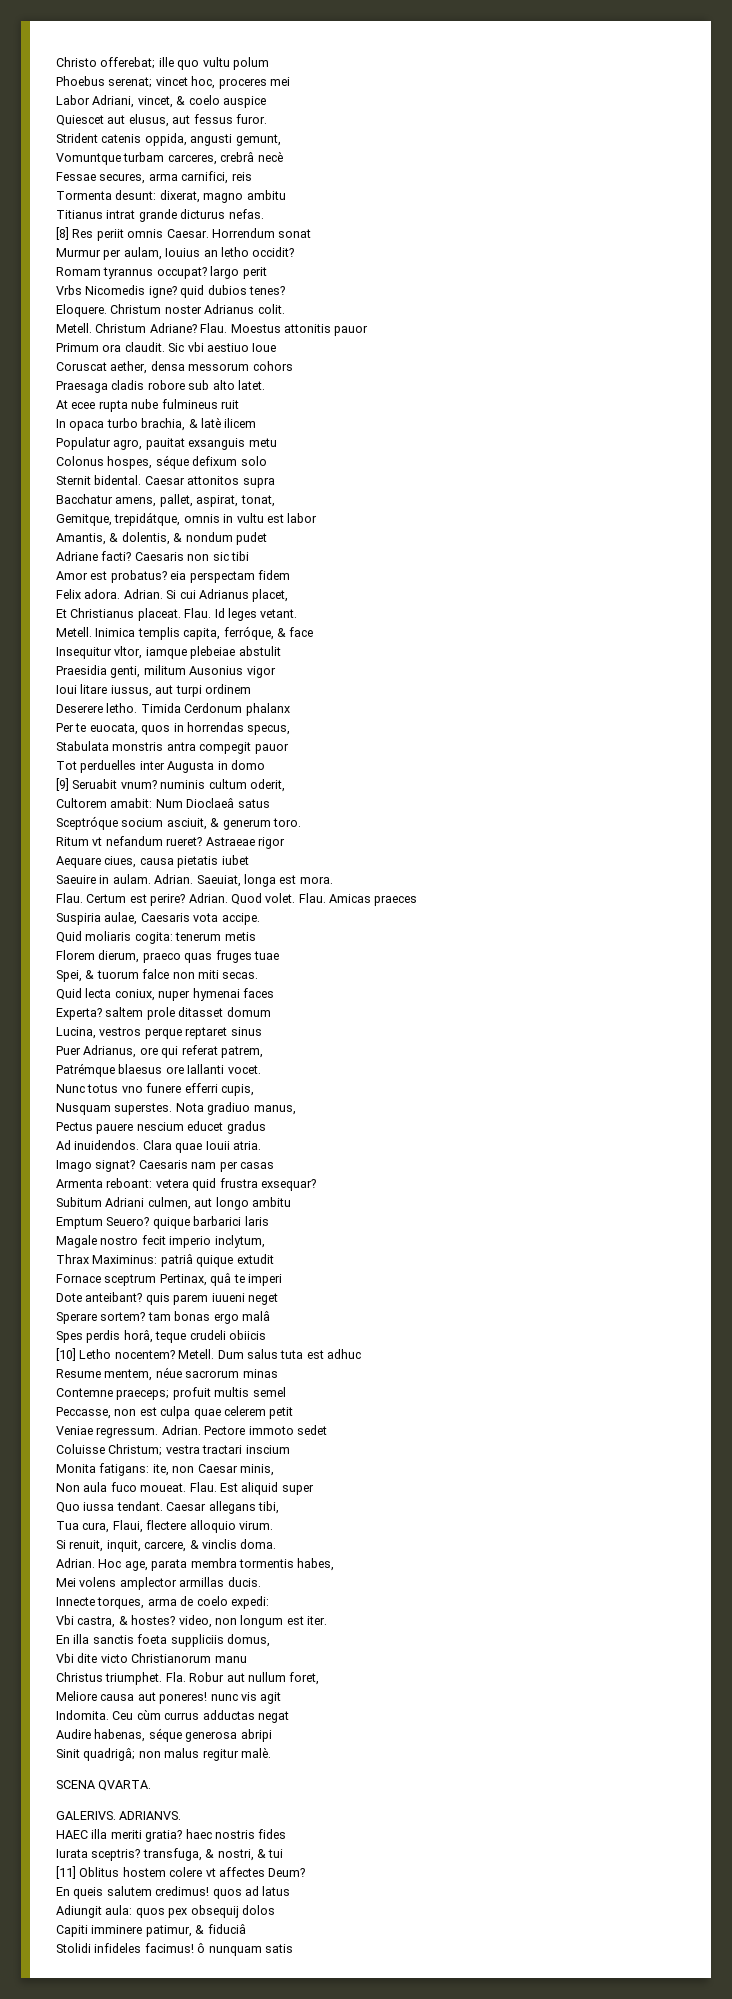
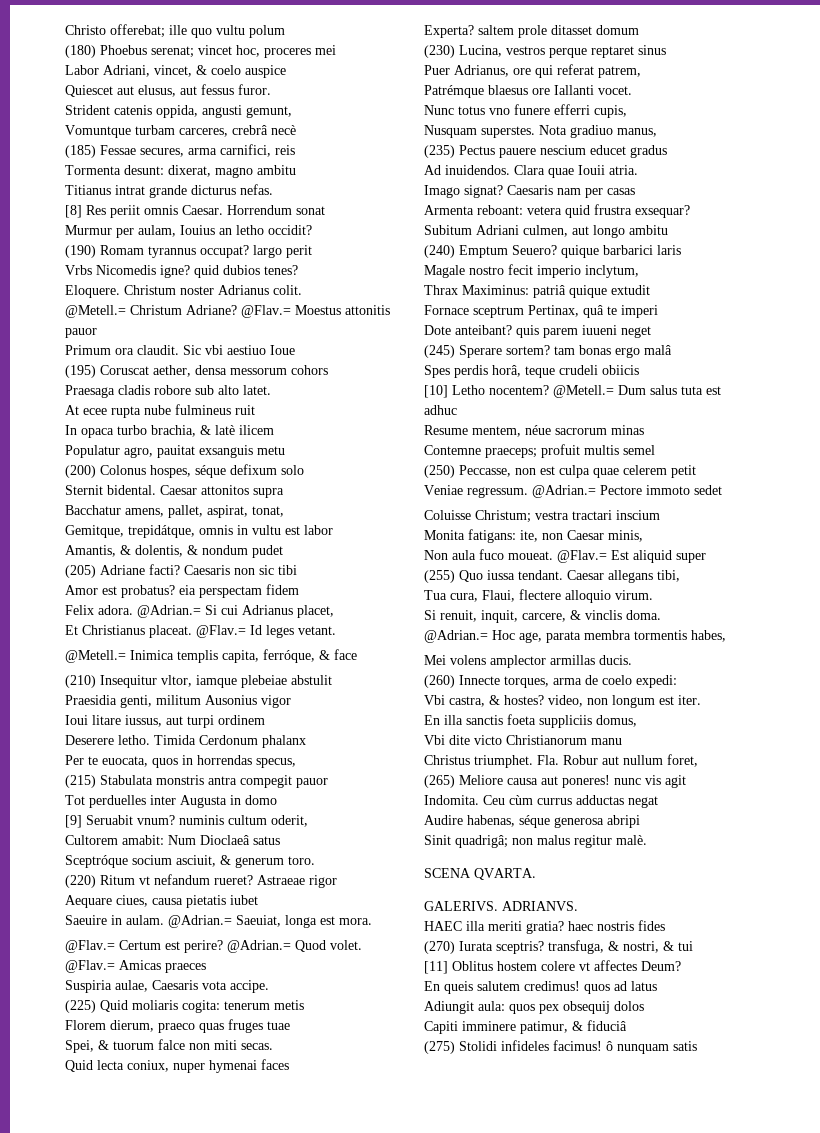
- Phoebus serenat; vincet hoc, proceres mei
+ (180) Phoebus serenat; vincet hoc, proceres mei
- Fessae secures, arma carnifici, reis
+ (185) Fessae secures, arma carnifici, reis
- Romam tyrannus occupat? largo perit
+ (190) Romam tyrannus occupat? largo perit
- Metell. Christum Adriane?
+ @Metell.= Christum Adriane?
- Flau. Moestus attonitis pauor
+ @Flav.= Moestus attonitis pauor
- Coruscat aether, densa messorum cohors
+ (195) Coruscat aether, densa messorum cohors
- Colonus hospes, séque defixum solo
+ (200) Colonus hospes, séque defixum solo
- Adriane facti?
+ (205) Adriane facti?
- Adrian. Si cui Adrianus placet,
+ @Adrian.= Si cui Adrianus placet,
- Flau. Id leges vetant.
+ @Flav.= Id leges vetant.
- Metell. Inimica templis capita, ferróque, & face
+ @Metell.= Inimica templis capita, ferróque, & face
- Insequitur vltor, iamque plebeiae abstulit
+ (210) Insequitur vltor, iamque plebeiae abstulit
- Stabulata monstris antra compegit pauor
+ (215) Stabulata monstris antra compegit pauor
- Ritum vt nefandum rueret?
+ (220) Ritum vt nefandum rueret?
- Adrian. Saeuiat, longa est mora.
+ @Adrian.= Saeuiat, longa est mora.
- Flau. Certum est perire?
+ @Flav.= Certum est perire?
- Adrian. Quod volet.
+ @Adrian.= Quod volet.
- Flau. Amicas praeces
+ @Flav.= Amicas praeces
- Quid moliaris cogita: tenerum metis
+ (225) Quid moliaris cogita: tenerum metis
- Lucina, vestros perque reptaret sinus
+ (230) Lucina, vestros perque reptaret sinus
- Pectus pauere nescium educet gradus
+ (235) Pectus pauere nescium educet gradus
- Emptum Seuero? quique barbarici laris
+ (240) Emptum Seuero? quique barbarici laris
- Sperare sortem? tam bonas ergo malâ
+ (245) Sperare sortem? tam bonas ergo malâ
- Metell. Dum salus tuta est adhuc
+ @Metell.= Dum salus tuta est adhuc
- Peccasse, non est culpa quae celerem petit
+ (250) Peccasse, non est culpa quae celerem petit
- Adrian. Pectore immoto sedet
+ @Adrian.= Pectore immoto sedet
- Flau. Est aliquid super
+ @Flav.= Est aliquid super
- Quo iussa tendant.
+ (255) Quo iussa tendant.
- Adrian. Hoc age, parata membra tormentis habes,
+ @Adrian.= Hoc age, parata membra tormentis habes,
- Innecte torques, arma de coelo expedi:
+ (260) Innecte torques, arma de coelo expedi:
- Meliore causa aut poneres! nunc vis agit
+ (265) Meliore causa aut poneres! nunc vis agit
- Iurata sceptris? transfuga, & nostri, & tui
+ (270) Iurata sceptris? transfuga, & nostri, & tui
- Stolidi infideles facimus! ô nunquam satis
+ (275) Stolidi infideles facimus! ô nunquam satis

